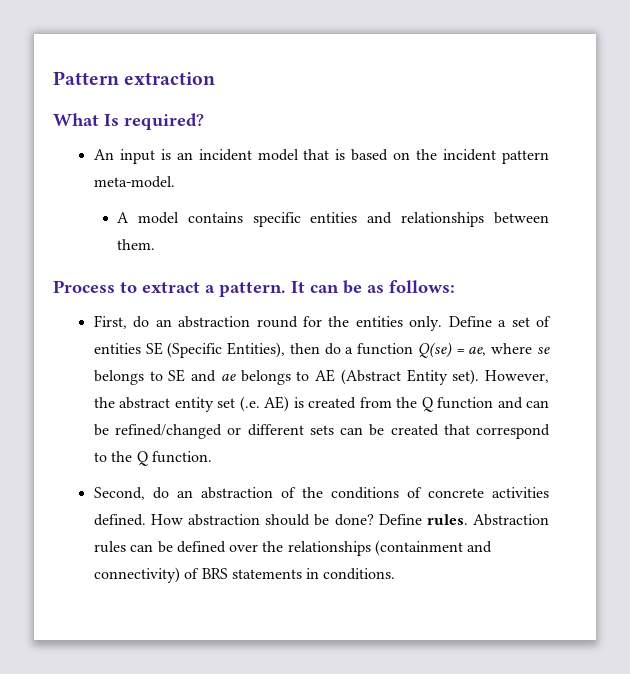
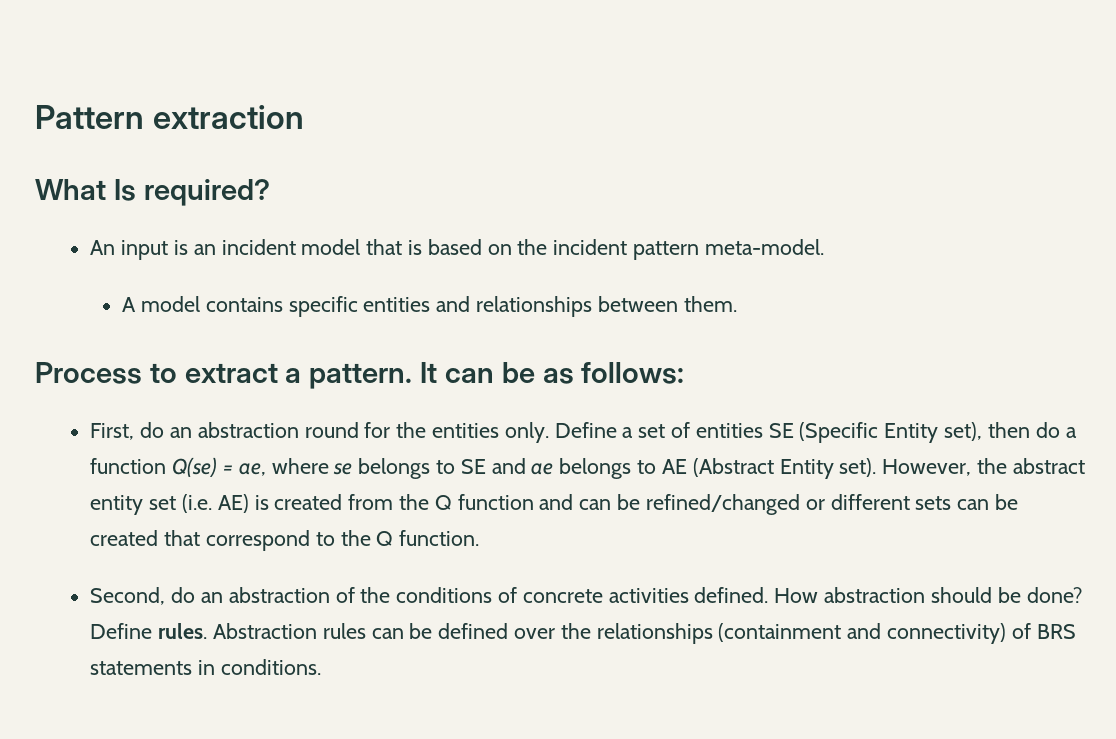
- Define a set of entities SE (Specific Entities), then do a function Q(se) = ae, where se belongs to SE and ae belongs to AE (Abstract Entity set).
+ Define a set of entities SE (Specific Entity set), then do a function Q(se) = ae, where se belongs to SE and ae belongs to AE (Abstract Entity set).
- However, the abstract entity set (.e. AE) is created from the Q function and can be refined/changed or different sets can be created that correspond to the Q function.
+ However, the abstract entity set (i.e. AE) is created from the Q function and can be refined/changed or different sets can be created that correspond to the Q function.

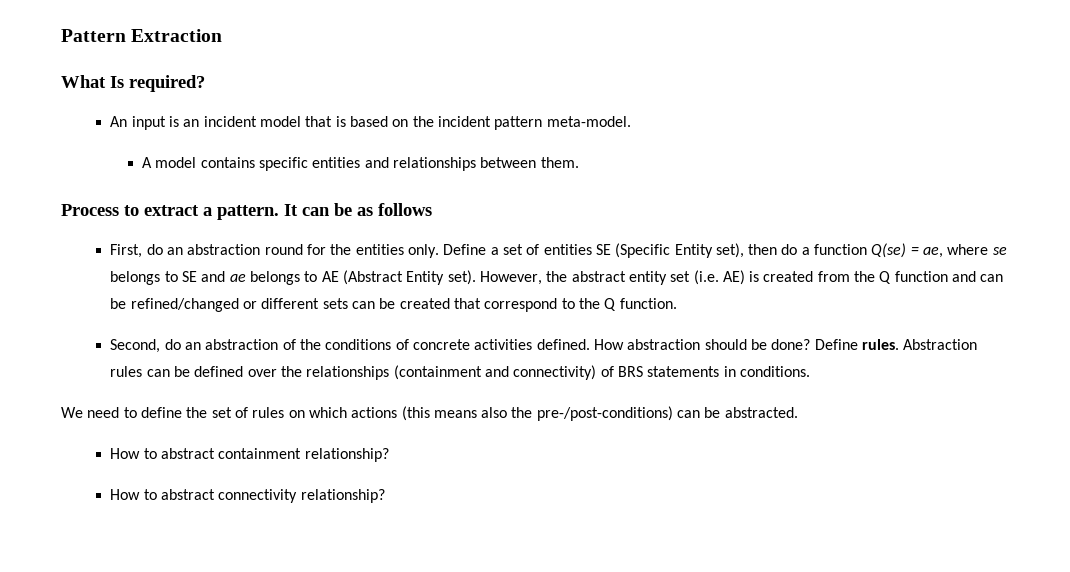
- Pattern extraction
+ Pattern Extraction
- It can be as follows:
+ It can be as follows
+ We need to define the set of rules on which actions (this means also the pre-/post-conditions) can be abstracted.
+ How to abstract containment relationship?
+ How to abstract connectivity relationship?

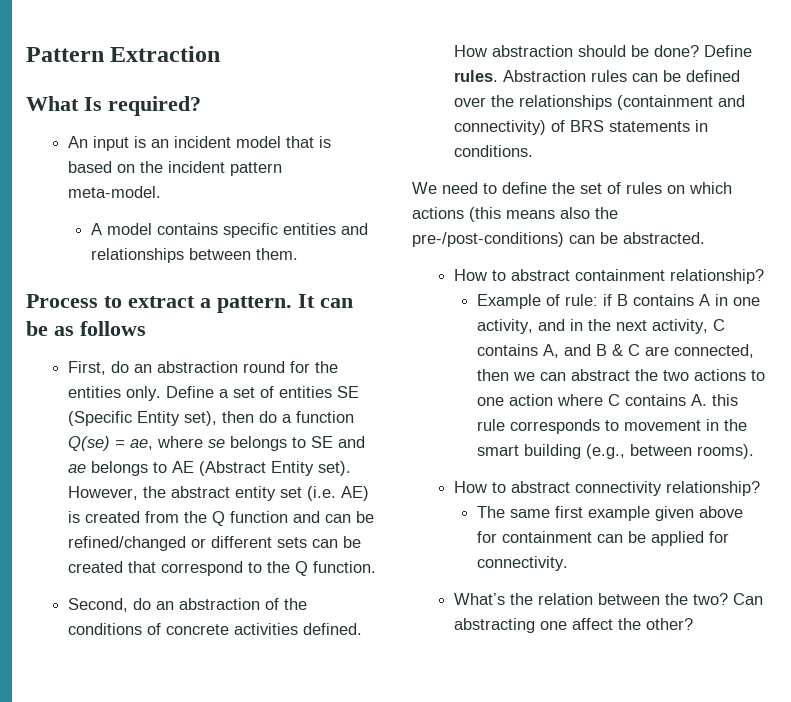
+ Example of rule: if B contains A in one activity, and in the next activity, C contains A, and B & C are connected, then we can abstract the two actions to one action where C contains A. this rule corresponds to movement in the smart building (e.g., between rooms).
+ The same first example given above for containment can be applied for connectivity.
+ What’s the relation between the two? Can abstracting one affect the other?

